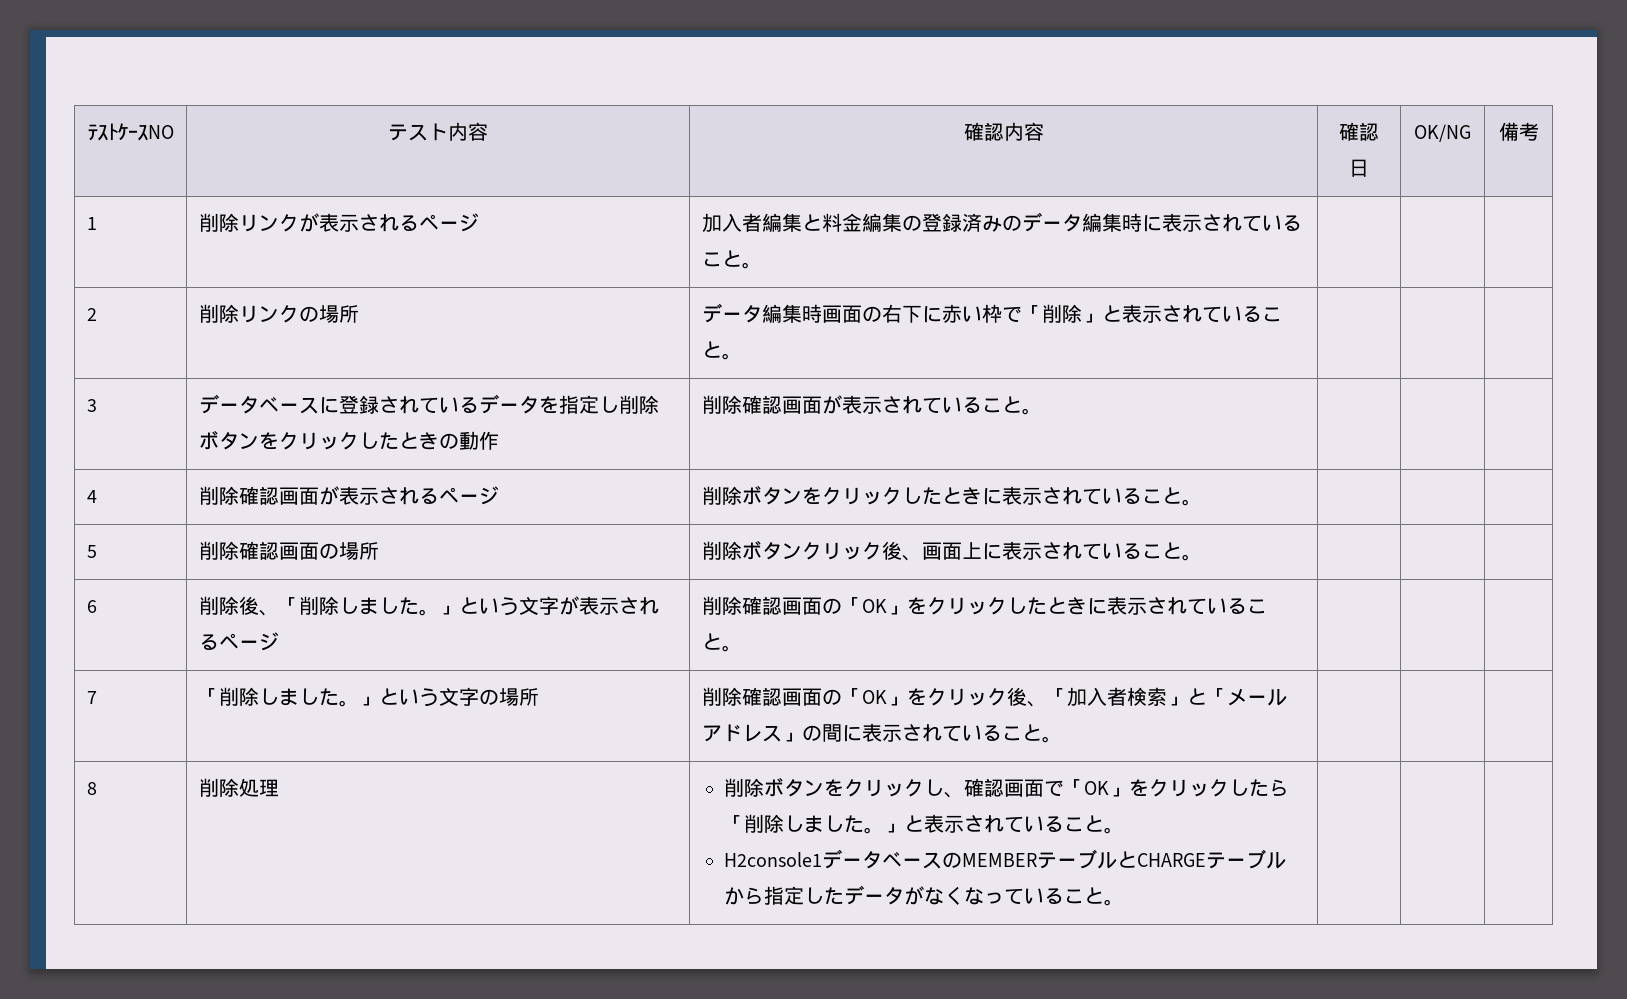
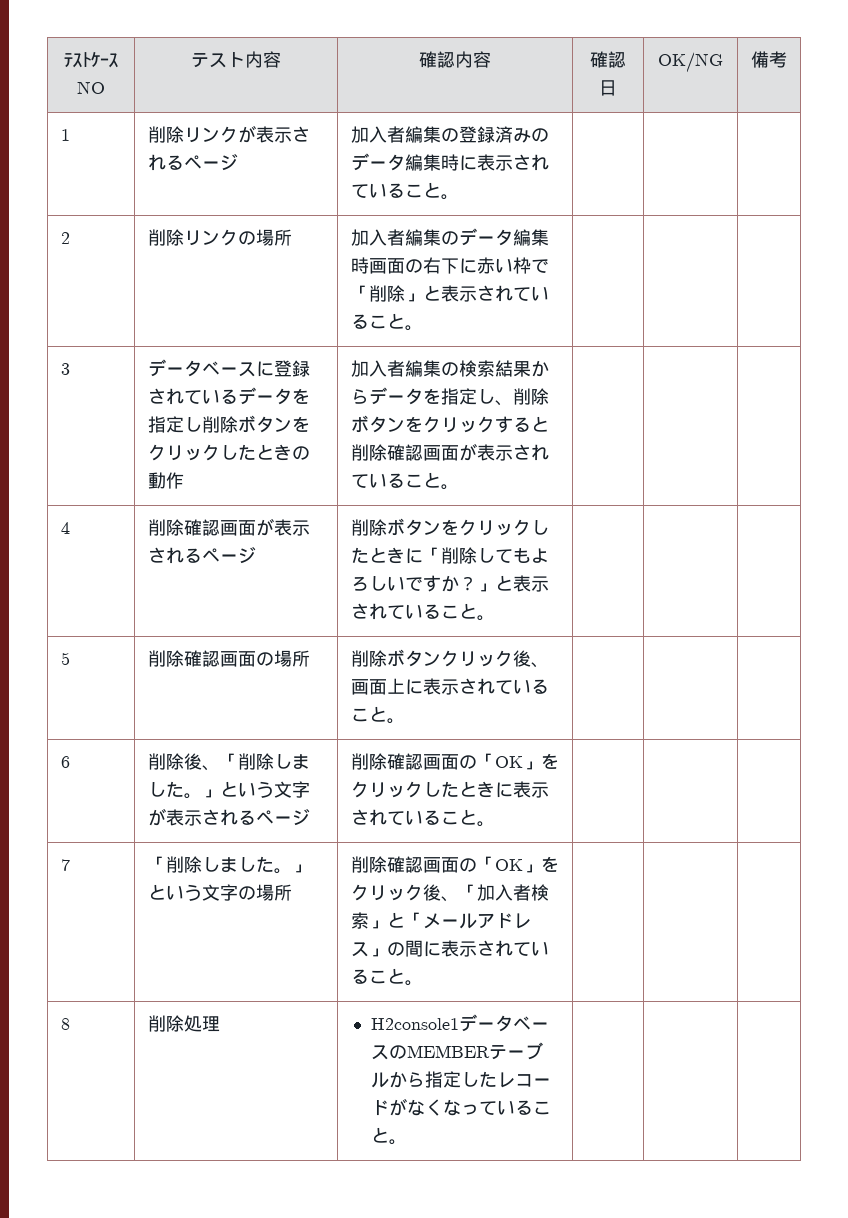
- 1 | 削除リンクが表示されるページ | 加入者編集と料金編集の登録済みのデータ編集時に表示されていること。 | | |
+ 1 | 削除リンクが表示されるページ | 加入者編集の登録済みのデータ編集時に表示されていること。 | | |
- 2 | 削除リンクの場所 | データ編集時画面の右下に赤い枠で「削除」と表示されていること。 | | |
+ 2 | 削除リンクの場所 | 加入者編集のデータ編集時画面の右下に赤い枠で「削除」と表示されていること。 | | |
- 削除確認画面が表示されていること。
+ 加入者編集の検索結果からデータを指定し、削除ボタンをクリックすると削除確認画面が表示されていること。
- 4 | 削除確認画面が表示されるページ | 削除ボタンをクリックしたときに表示されていること。 | | |
+ 4 | 削除確認画面が表示されるページ | 削除ボタンをクリックしたときに「削除してもよろしいですか？」と表示されていること。 | | |
- 削除ボタンをクリックし、確認画面で「OK」をクリックしたら「削除しました。」と表示されていること。
- H2console1データベースのMEMBERテーブルとCHARGEテーブルから指定したデータがなくなっていること。
+ H2console1データベースのMEMBERテーブルから指定したレコードがなくなっていること。

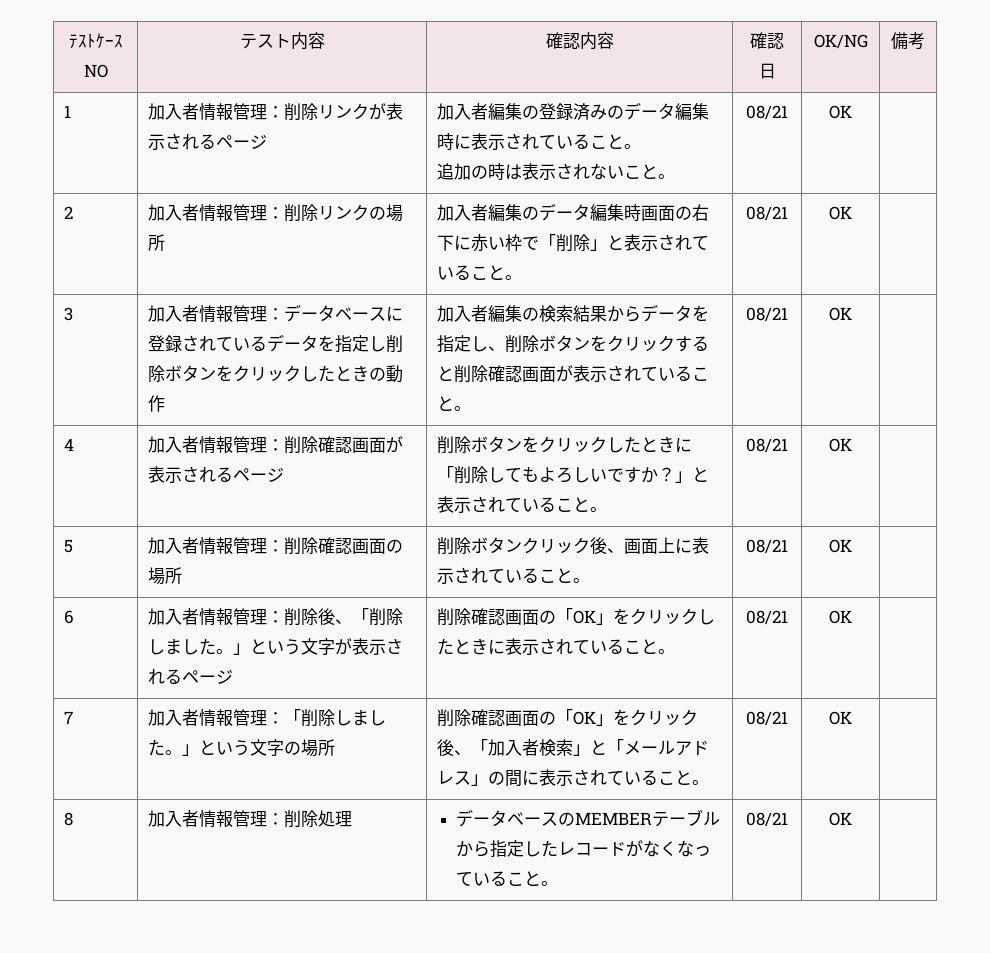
- 1 | 削除リンクが表示されるページ | 加入者編集の登録済みのデータ編集時に表示されていること。 | | |
- 2 | 削除リンクの場所 | 加入者編集のデータ編集時画面の右下に赤い枠で「削除」と表示されていること。 | | |
+ 1 | 加入者情報管理：削除リンクが表示されるページ | 加入者編集の登録済みのデータ編集時に表示されていること。
+ 追加の時は表示されないこと。 | 08/21 | OK |
+ 2 | 加入者情報管理：削除リンクの場所 | 加入者編集のデータ編集時画面の右下に赤い枠で「削除」と表示されていること。 | 08/21 | OK |
- データベースに登録されているデータを指定し削除ボタンをクリックしたときの動作
+ 加入者情報管理：データベースに登録されているデータを指定し削除ボタンをクリックしたときの動作
- 加入者編集の検索結果からデータを指定し、削除ボタンをクリックすると削除確認画面が表示されていること。
+ 加入者編集の検索結果からデータを指定し、削除ボタンをクリックすると削除確認画面が表示されていること。 | 08/21 | OK
- 4 | 削除確認画面が表示されるページ | 削除ボタンをクリックしたときに「削除してもよろしいですか？」と表示されていること。 | | |
+ 4 | 加入者情報管理：削除確認画面が表示されるページ | 削除ボタンをクリックしたときに「削除してもよろしいですか？」と表示されていること。 | 08/21 | OK |
- 5 | 削除確認画面の場所 | 削除ボタンクリック後、画面上に表示されていること。 | | |
+ 5 | 加入者情報管理：削除確認画面の場所 | 削除ボタンクリック後、画面上に表示されていること。 | 08/21 | OK |
- 6 | 削除後、「削除しました。」という文字が表示されるページ | 削除確認画面の「OK」をクリックしたときに表示されていること。 | | |
+ 6 | 加入者情報管理：削除後、「削除しました。」という文字が表示されるページ | 削除確認画面の「OK」をクリックしたときに表示されていること。 | 08/21 | OK |
- 7 | 「削除しました。」という文字の場所 | 削除確認画面の「OK」をクリック後、「加入者検索」と「メールアドレス」の間に表示されていること。 | | |
+ 7 | 加入者情報管理：「削除しました。」という文字の場所 | 削除確認画面の「OK」をクリック後、「加入者検索」と「メールアドレス」の間に表示されていること。 | 08/21 | OK |
- 8 | 削除処理 | H2console1データベースのMEMBERテーブルから指定したレコードがなくなっていること。 | | |
+ 8 | 加入者情報管理：削除処理 | データベースのMEMBERテーブルから指定したレコードがなくなっていること。 | 08/21 | OK |

